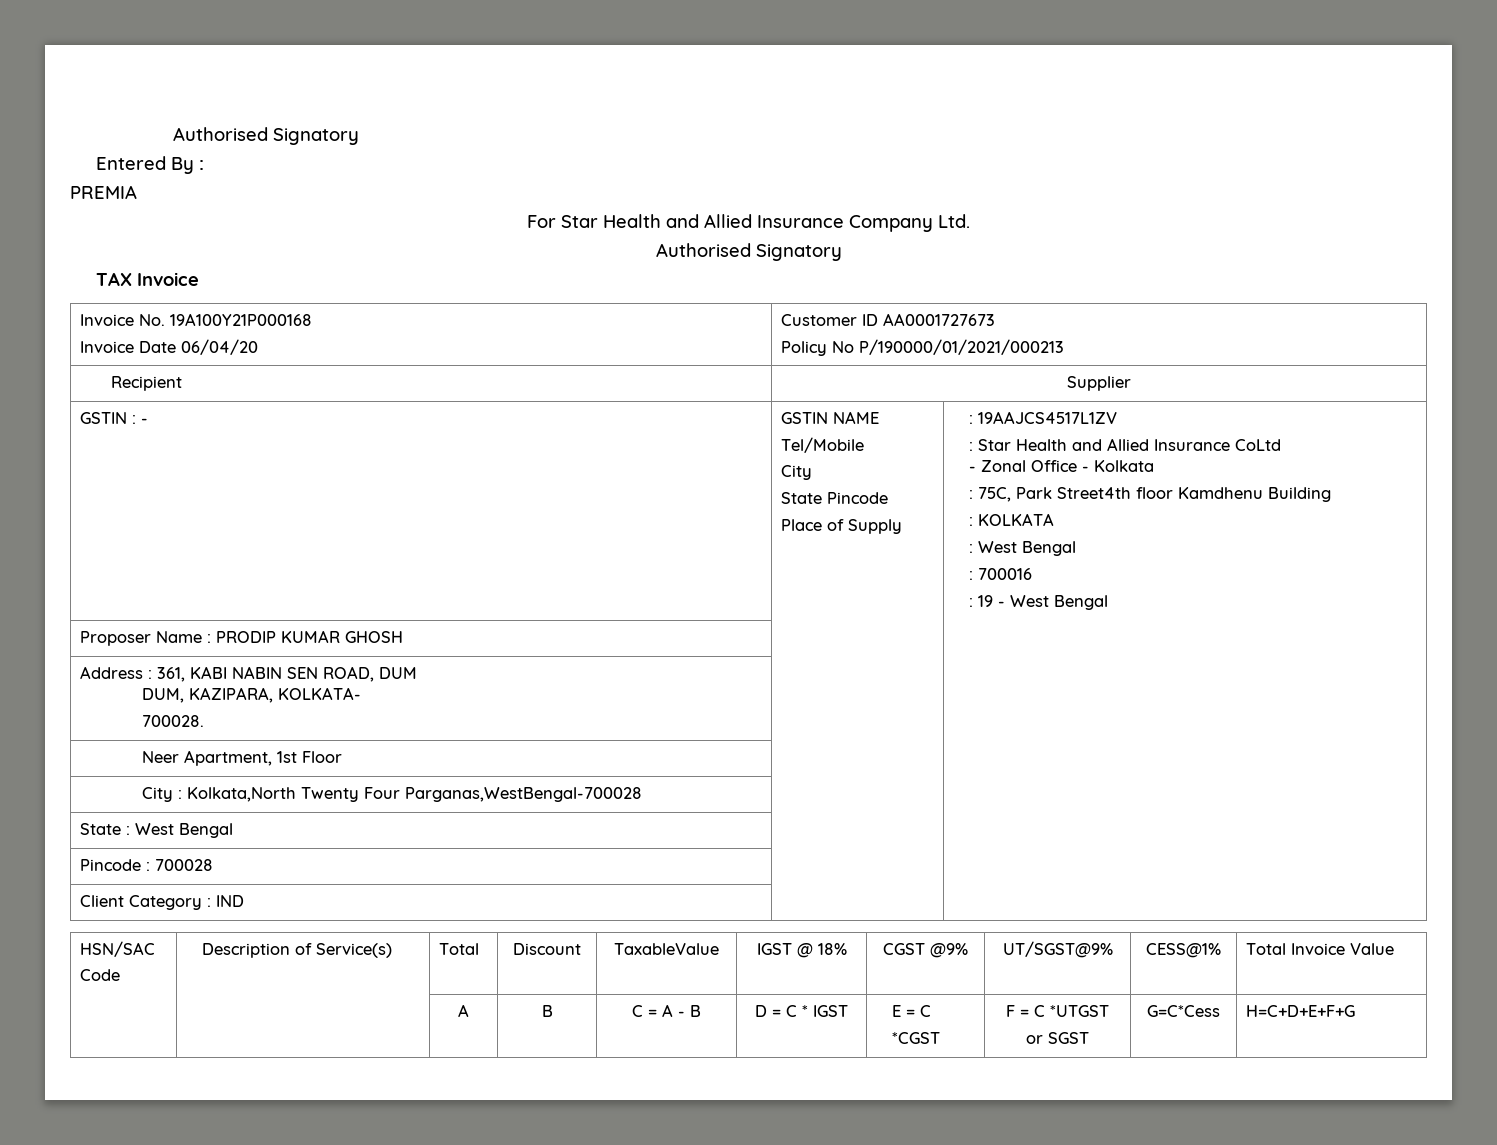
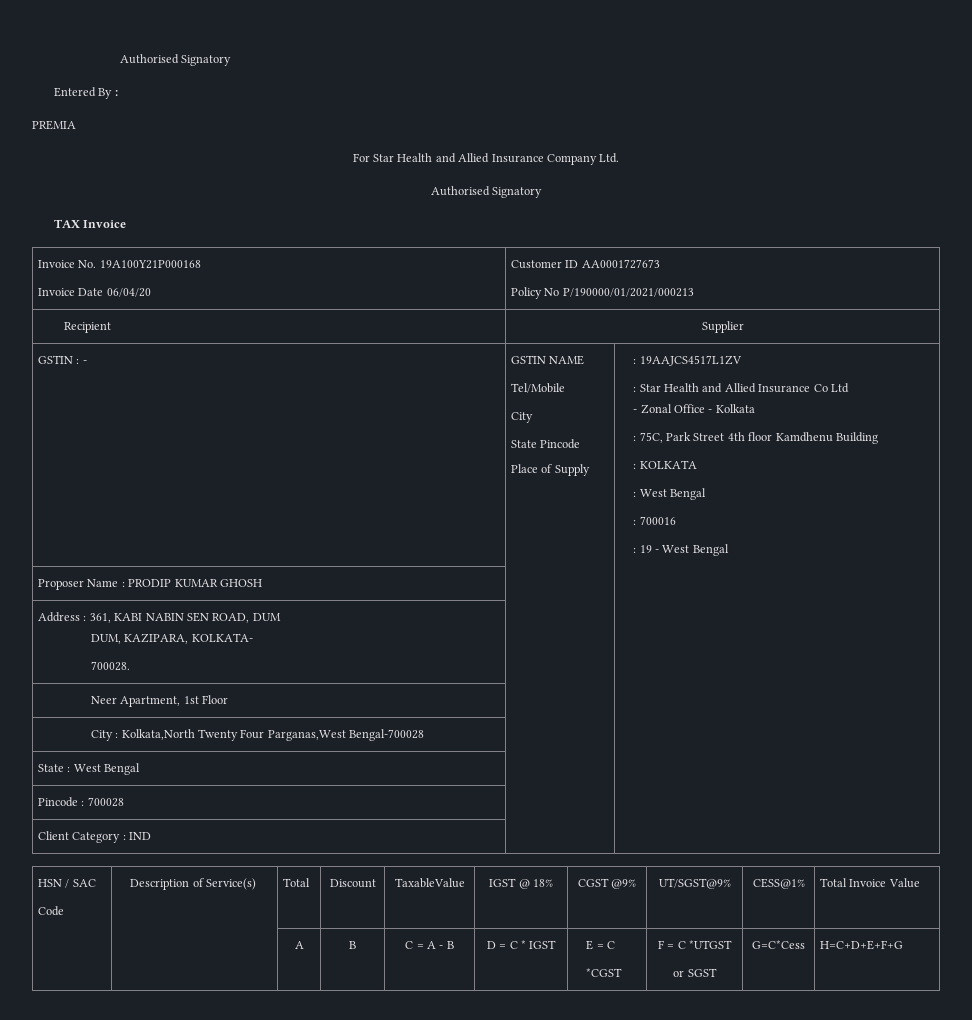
- : Star Health and Allied Insurance CoLtd
+ : Star Health and Allied Insurance Co Ltd
- : 75C, Park Street4th floor Kamdhenu Building
+ : 75C, Park Street 4th floor Kamdhenu Building
- City : Kolkata,North Twenty Four Parganas,WestBengal-700028 | |
+ City : Kolkata,North Twenty Four Parganas,West Bengal-700028 | |
- HSN/SAC
+ HSN / SAC

